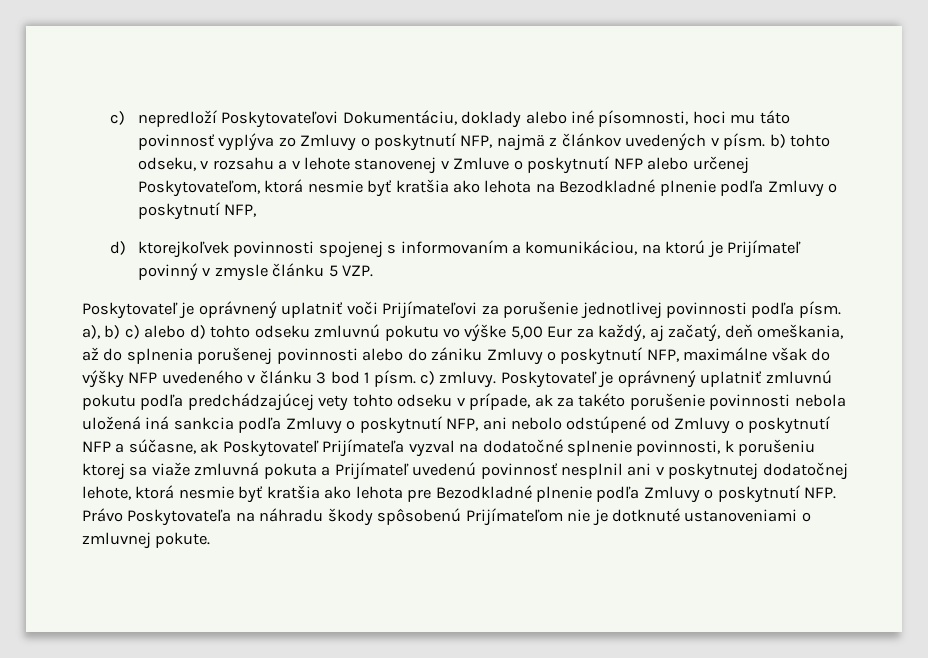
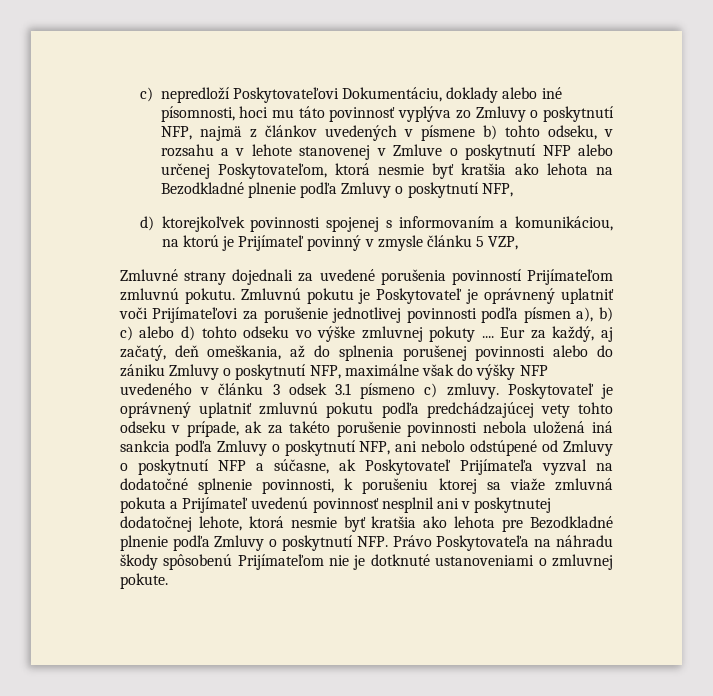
- c) nepredloží Poskytovateľovi Dokumentáciu, doklady alebo iné písomnosti, hoci mu táto povinnosť vyplýva zo Zmluvy o poskytnutí NFP, najmä z článkov uvedených v písm. b) tohto odseku, v rozsahu a v lehote stanovenej v Zmluve o poskytnutí NFP alebo určenej Poskytovateľom, ktorá nesmie byť kratšia ako lehota na Bezodkladné plnenie podľa Zmluvy o poskytnutí NFP,
+ c) nepredloží Poskytovateľovi Dokumentáciu, doklady alebo iné písomnosti, hoci mu táto povinnosť vyplýva zo Zmluvy o poskytnutí NFP, najmä z článkov uvedených v písmene b) tohto odseku, v rozsahu a v lehote stanovenej v Zmluve o poskytnutí NFP alebo určenej Poskytovateľom, ktorá nesmie byť kratšia ako lehota na Bezodkladné plnenie podľa Zmluvy o poskytnutí NFP,
- d) ktorejkoľvek povinnosti spojenej s informovaním a komunikáciou, na ktorú je Prijímateľ povinný v zmysle článku 5 VZP.
- Poskytovateľ je oprávnený uplatniť voči Prijímateľovi za porušenie jednotlivej povinnosti podľa písm. a), b) c) alebo d) tohto odseku zmluvnú pokutu vo výške 5,00 Eur za každý, aj začatý, deň omeškania, až do splnenia porušenej povinnosti alebo do zániku Zmluvy o poskytnutí NFP, maximálne však do výšky NFP uvedeného v článku 3 bod 1 písm. c) zmluvy.
+ d) ktorejkoľvek povinnosti spojenej s informovaním a komunikáciou, na ktorú je Prijímateľ povinný v zmysle článku 5 VZP,
+ Zmluvné strany dojednali za uvedené porušenia povinností Prijímateľom zmluvnú pokutu. Zmluvnú pokutu je Poskytovateľ je oprávnený uplatniť voči Prijímateľovi za porušenie jednotlivej povinnosti podľa písmen a), b) c) alebo d) tohto odseku vo výške zmluvnej pokuty .... Eur za každý, aj začatý, deň omeškania, až do splnenia porušenej povinnosti alebo do zániku Zmluvy o poskytnutí NFP, maximálne však do výšky NFP uvedeného v článku 3 odsek 3.1 písmeno c) zmluvy.

